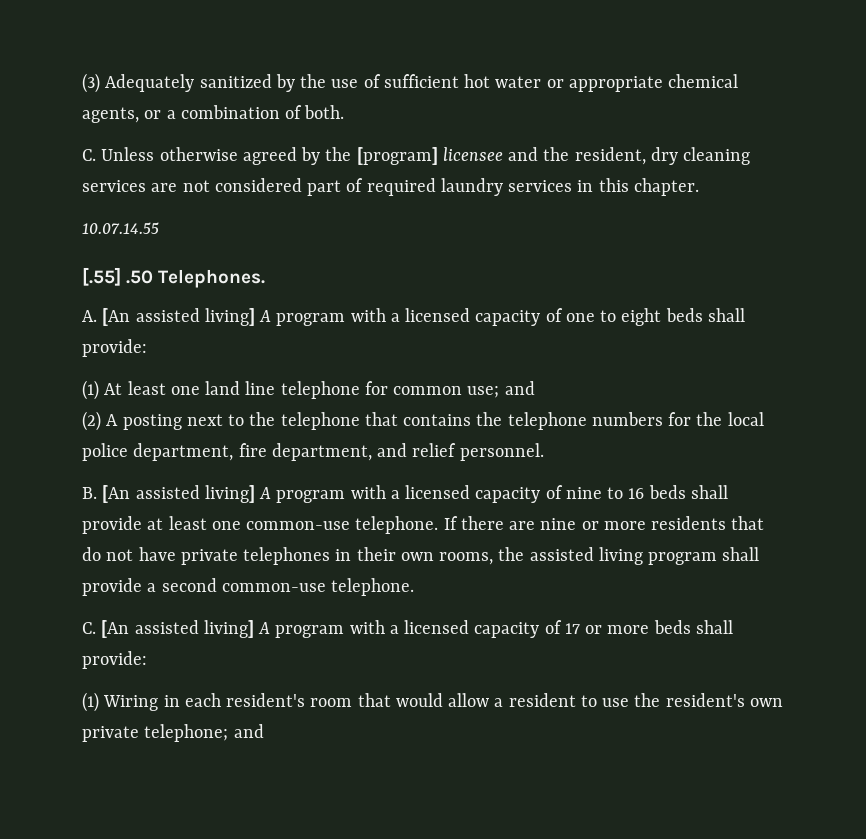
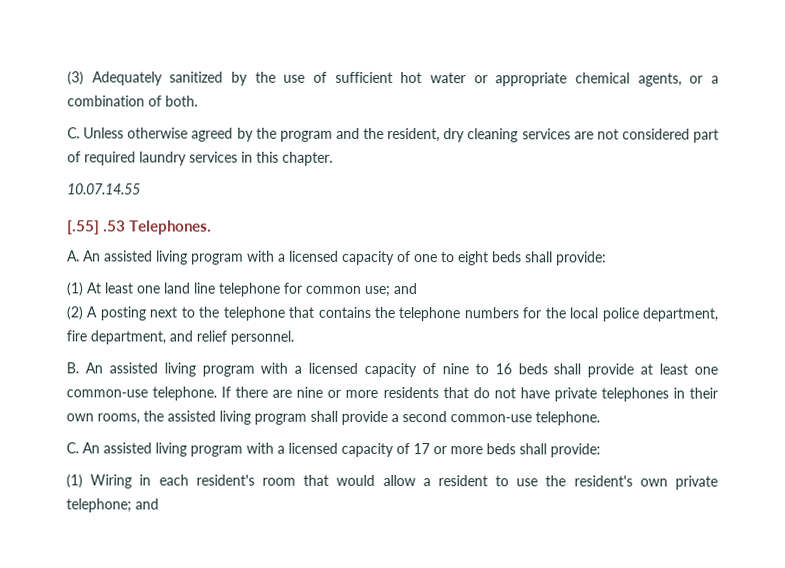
- C. Unless otherwise agreed by the [program] licensee and the resident, dry cleaning services are not considered part of required laundry services in this chapter.
+ C. Unless otherwise agreed by the program and the resident, dry cleaning services are not considered part of required laundry services in this chapter.
- [.55] .50 Telephones.
+ [.55] .53 Telephones.
- A. [An assisted living] A program with a licensed capacity of one to eight beds shall provide:
+ A. An assisted living program with a licensed capacity of one to eight beds shall provide:
- B. [An assisted living] A program with a licensed capacity of nine to 16 beds shall provide at least one common-use telephone.
+ B. An assisted living program with a licensed capacity of nine to 16 beds shall provide at least one common-use telephone.
- C. [An assisted living] A program with a licensed capacity of 17 or more beds shall provide:
+ C. An assisted living program with a licensed capacity of 17 or more beds shall provide:

